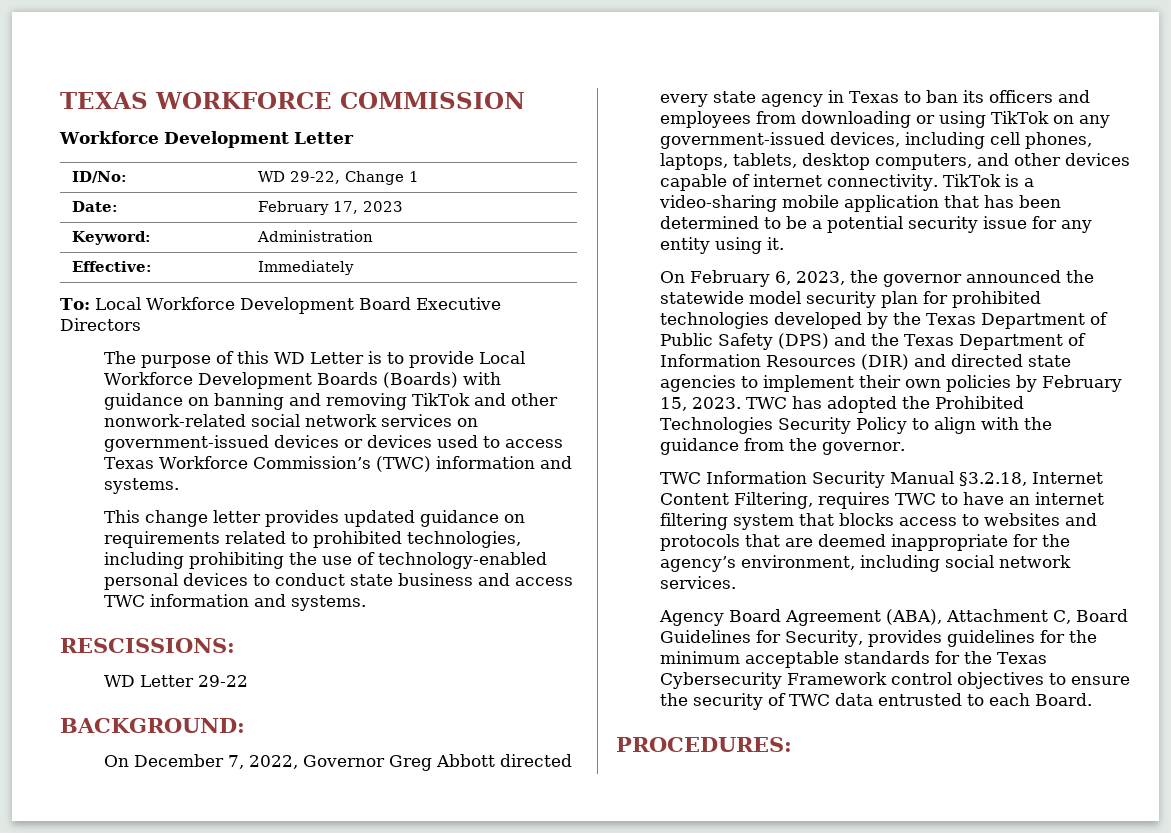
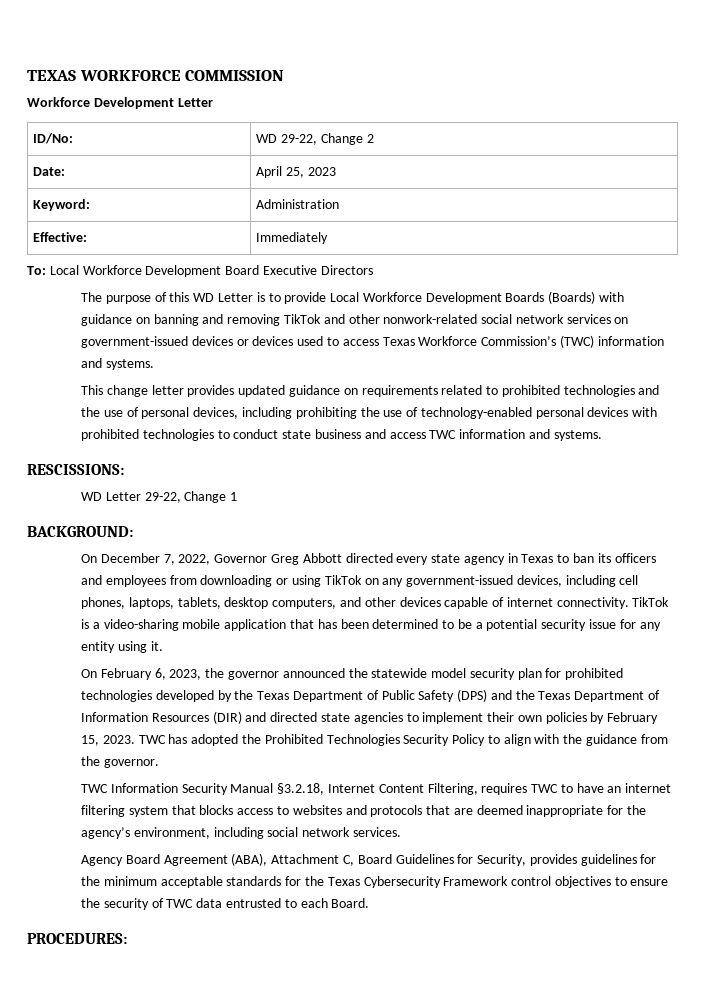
- ID/No: | WD 29-22, Change 1
+ ID/No: | WD 29-22, Change 2
- Date: | February 17, 2023
+ Date: | April 25, 2023
- This change letter provides updated guidance on requirements related to prohibited technologies, including prohibiting the use of technology-enabled personal devices to conduct state business and access TWC information and systems.
+ This change letter provides updated guidance on requirements related to prohibited technologies and the use of personal devices, including prohibiting the use of technology-enabled personal devices with prohibited technologies to conduct state business and access TWC information and systems.
- WD Letter 29-22
+ WD Letter 29-22, Change 1

